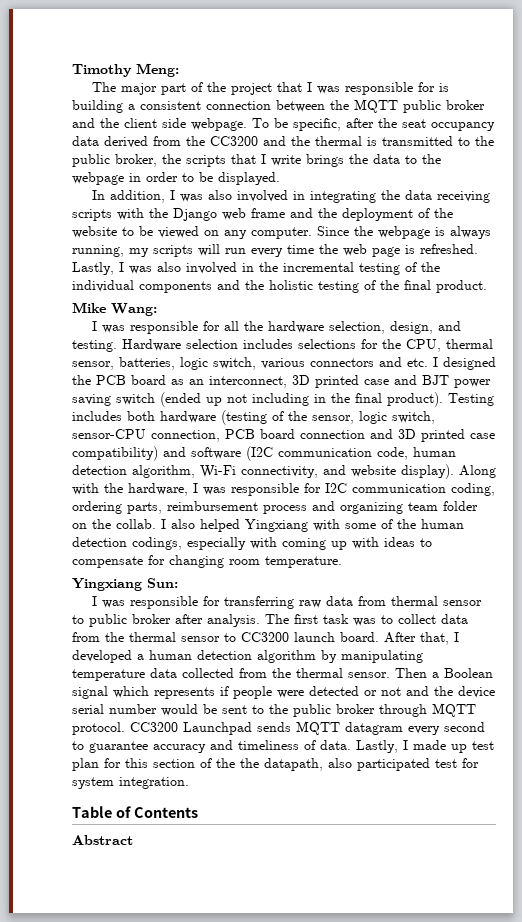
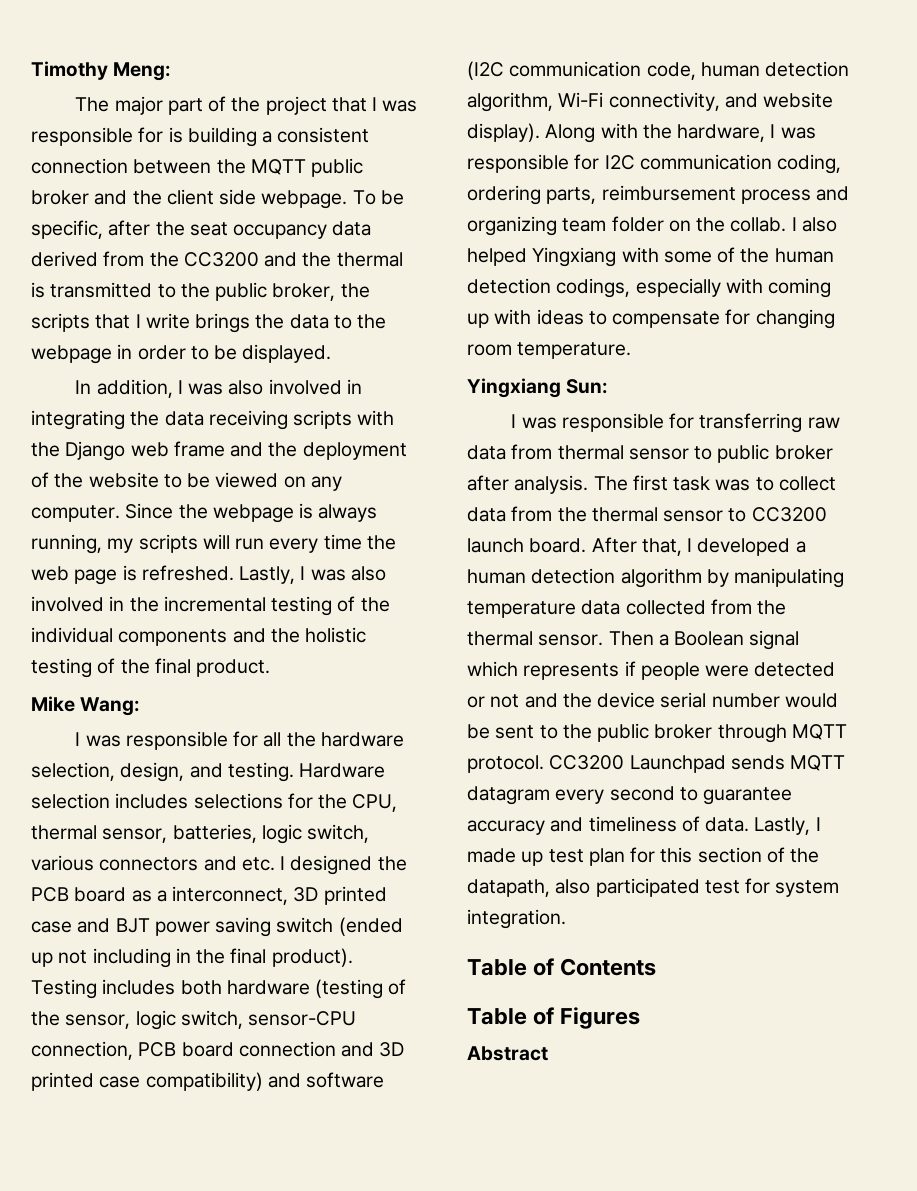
- Hardware selection includes selections for the CPU, thermal sensor, batteries, logic switch, various connectors and etc. I designed the PCB board as an interconnect, 3D printed case and BJT power saving switch (ended up not including in the final product).
+ Hardware selection includes selections for the CPU, thermal sensor, batteries, logic switch, various connectors and etc. I designed the PCB board as a interconnect, 3D printed case and BJT power saving switch (ended up not including in the final product).
- Lastly, I made up test plan for this section of the the datapath, also participated test for system integration.
+ Lastly, I made up test plan for this section of the datapath, also participated test for system integration.
+ Table of Figures

